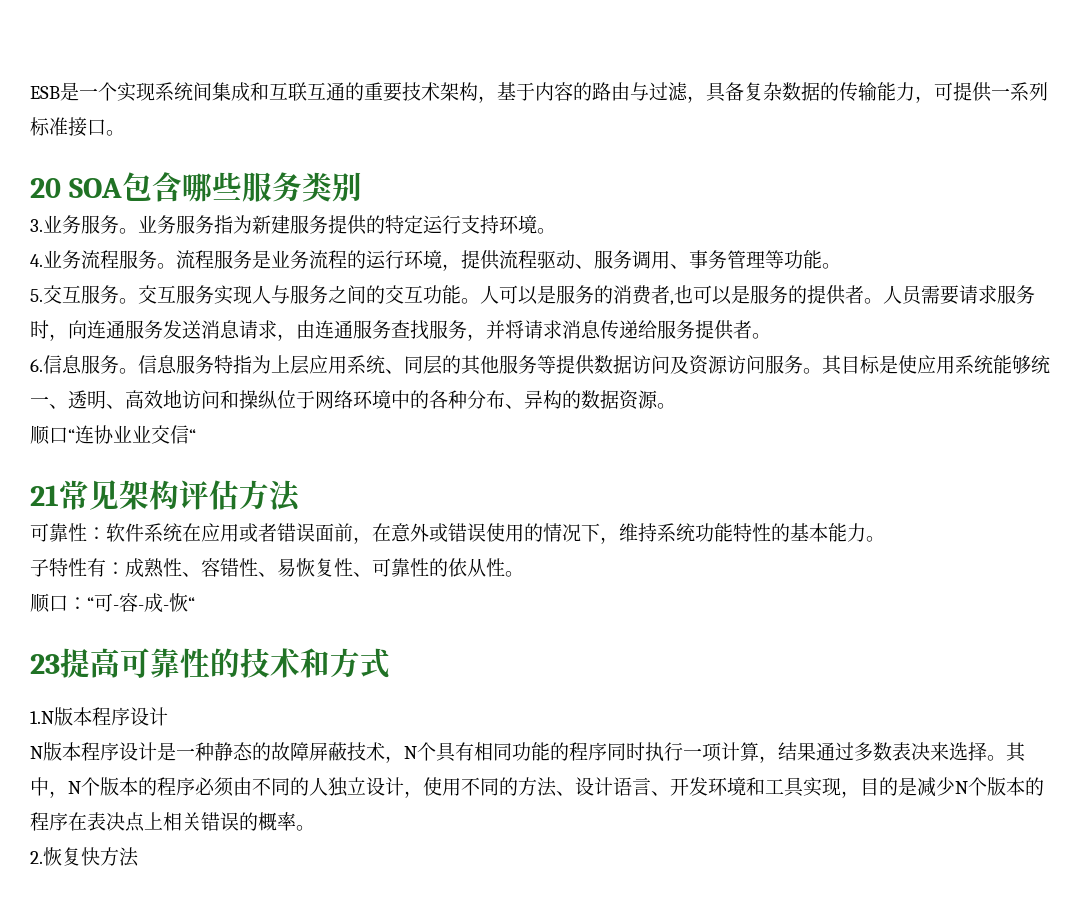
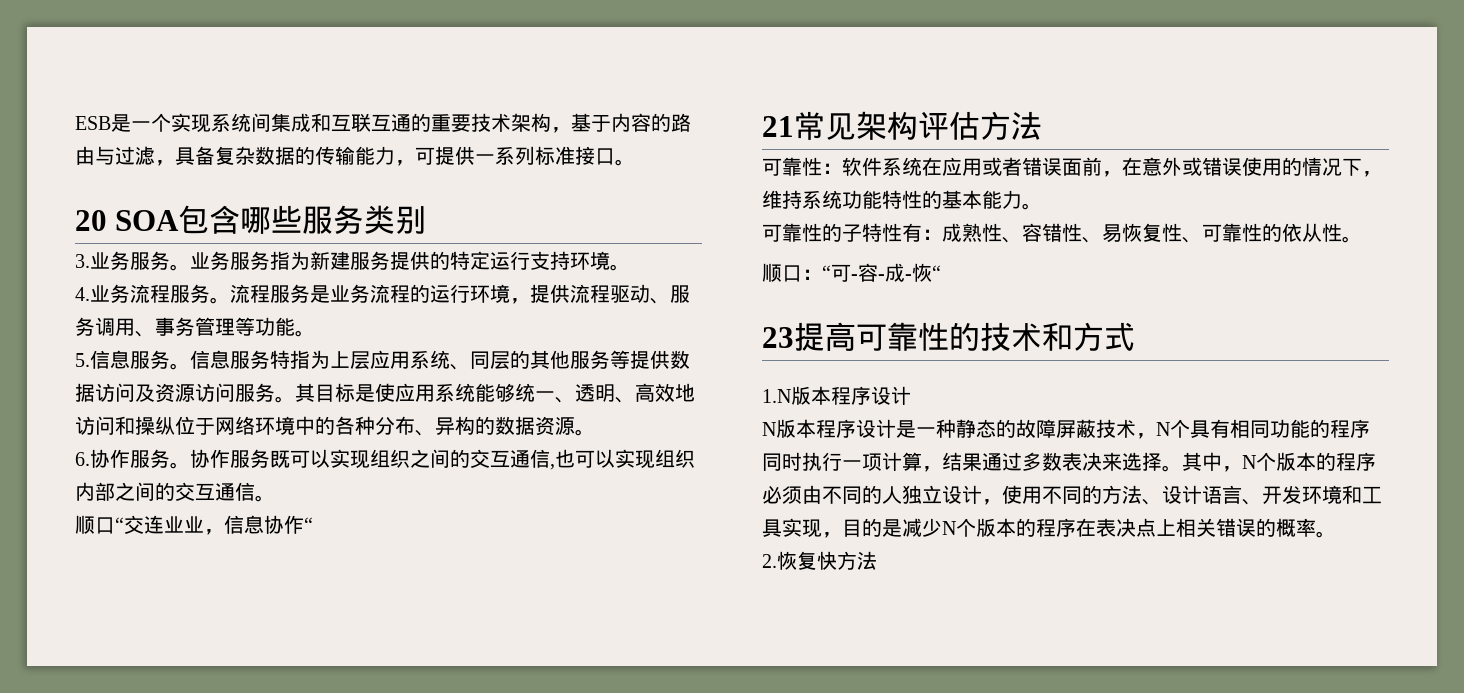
- 5.交互服务。交互服务实现人与服务之间的交互功能。人可以是服务的消费者,也可以是服务的提供者。人员需要请求服务时，向连通服务发送消息请求，由连通服务查找服务，并将请求消息传递给服务提供者。
- 6.信息服务。
+ 5.信息服务。
- 顺口“连协业业交信“
+ 6.协作服务。协作服务既可以实现组织之间的交互通信,也可以实现组织内部之间的交互通信。
+ 顺口“交连业业，信息协作“
- 子特性有：成熟性、容错性、易恢复性、可靠性的依从性。
+ 可靠性的子特性有：成熟性、容错性、易恢复性、可靠性的依从性。

